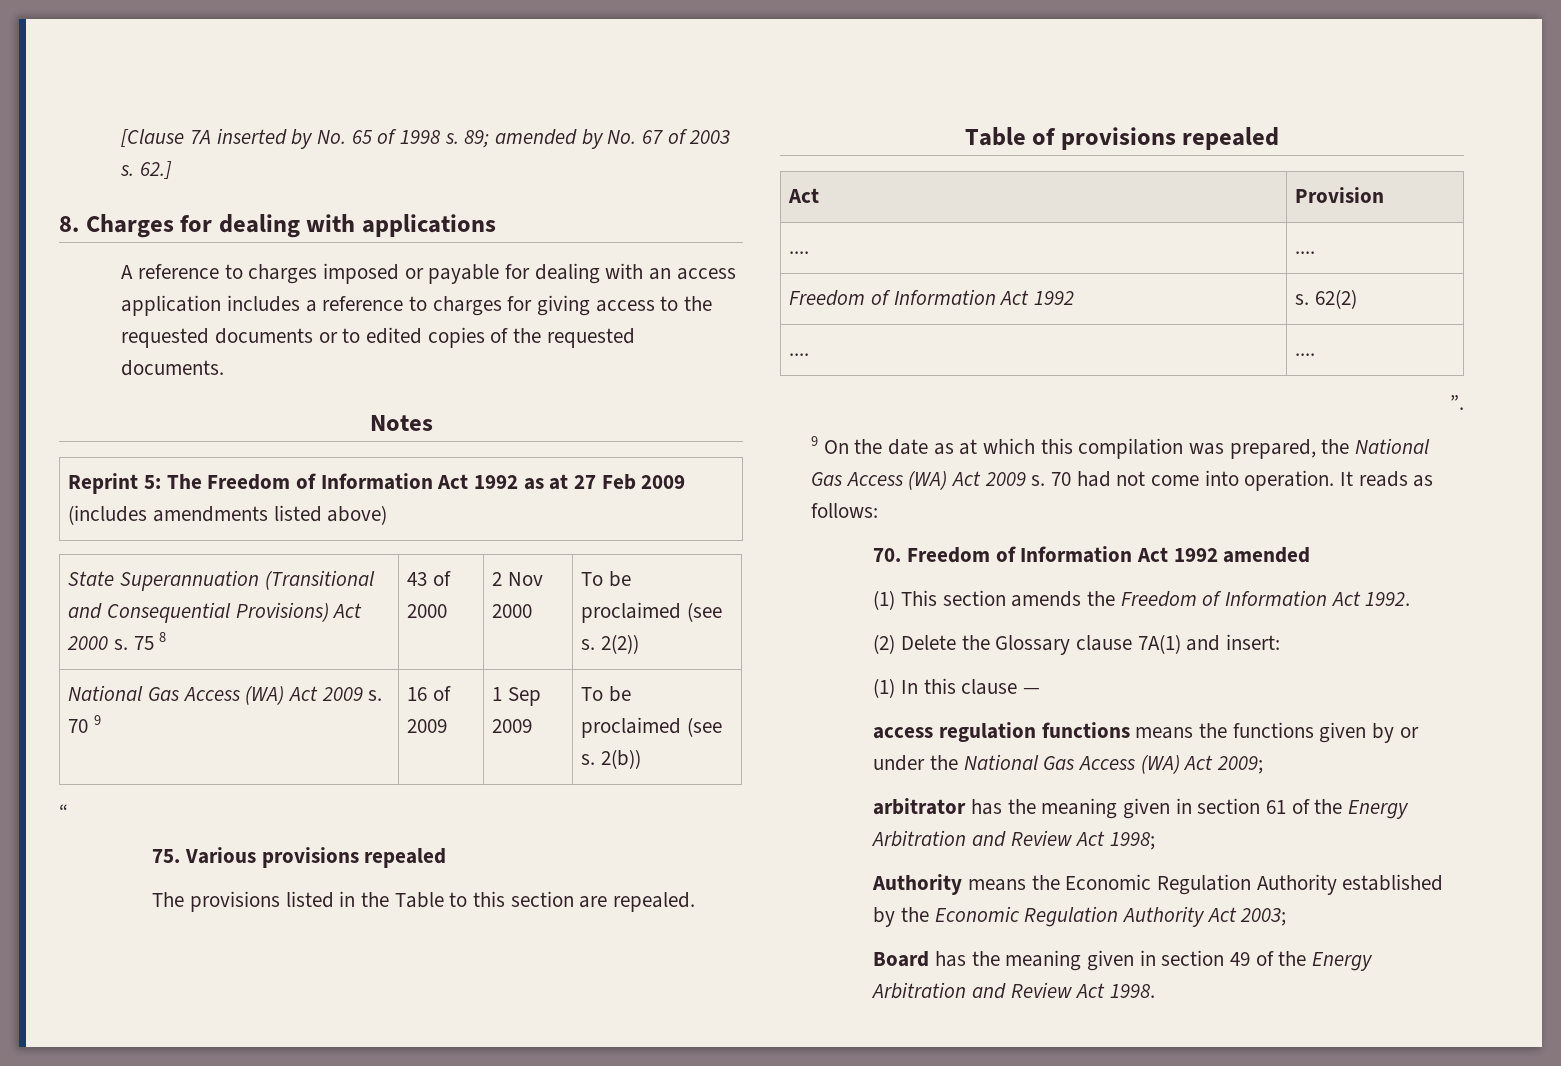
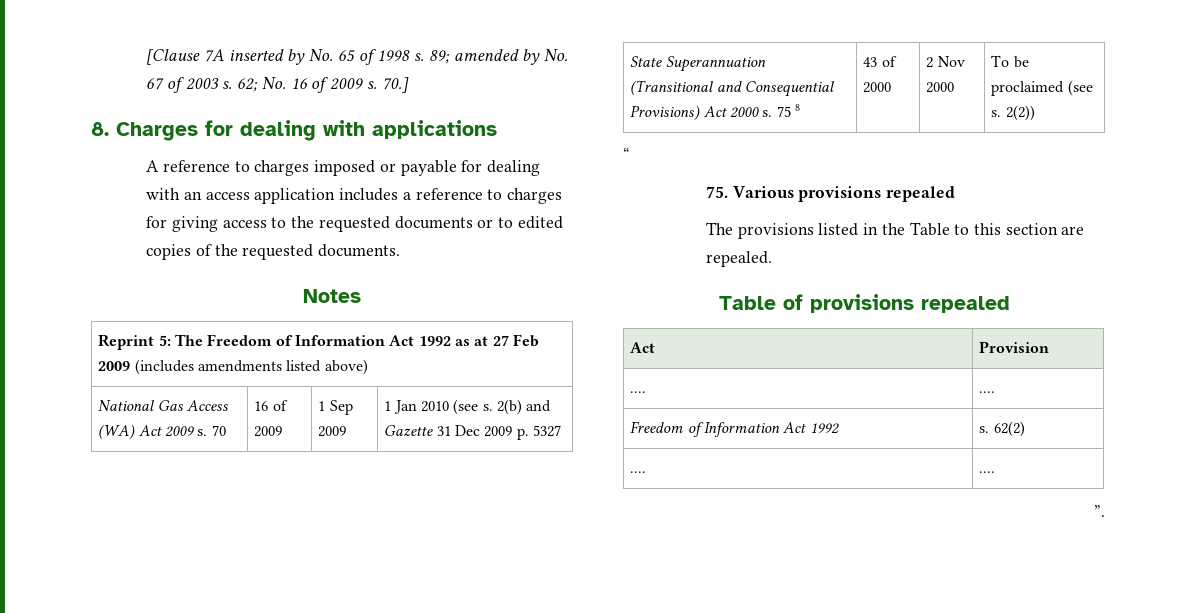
- 62.]
+ 62; No. 16 of 2009 s. 70.]
+ National Gas Access (WA) Act 2009 s. 70 | 16 of 2009 | 1 Sep 2009 | 1 Jan 2010 (see s. 2(b) and Gazette 31 Dec 2009 p. 5327
- National Gas Access (WA) Act 2009 s. 70 9 | 16 of 2009 | 1 Sep 2009 | To be proclaimed (see s. 2(b))
- 9 On the date as at which this compilation was prepared, the National Gas Access (WA) Act 2009 s. 70 had not come into operation. It reads as follows:
- 70. Freedom of Information Act 1992 amended
- (1) This section amends the Freedom of Information Act 1992.
- (2) Delete the Glossary clause 7A(1) and insert:
- (1) In this clause —
- access regulation functions means the functions given by or under the National Gas Access (WA) Act 2009;
- arbitrator has the meaning given in section 61 of the Energy Arbitration and Review Act 1998;
- Authority means the Economic Regulation Authority established by the Economic Regulation Authority Act 2003;
- Board has the meaning given in section 49 of the Energy Arbitration and Review Act 1998.

